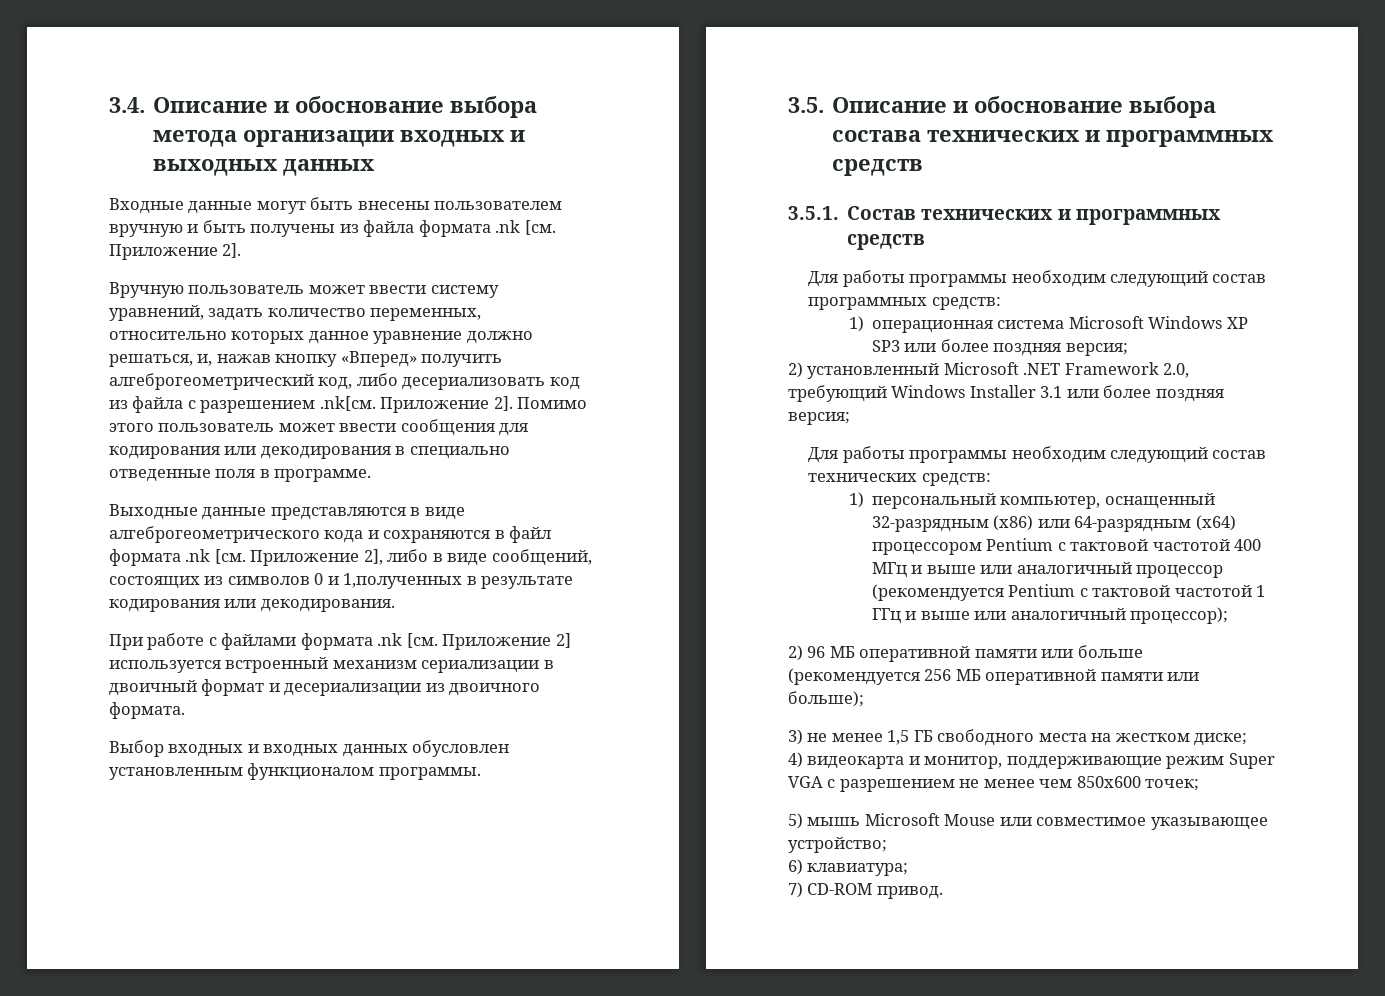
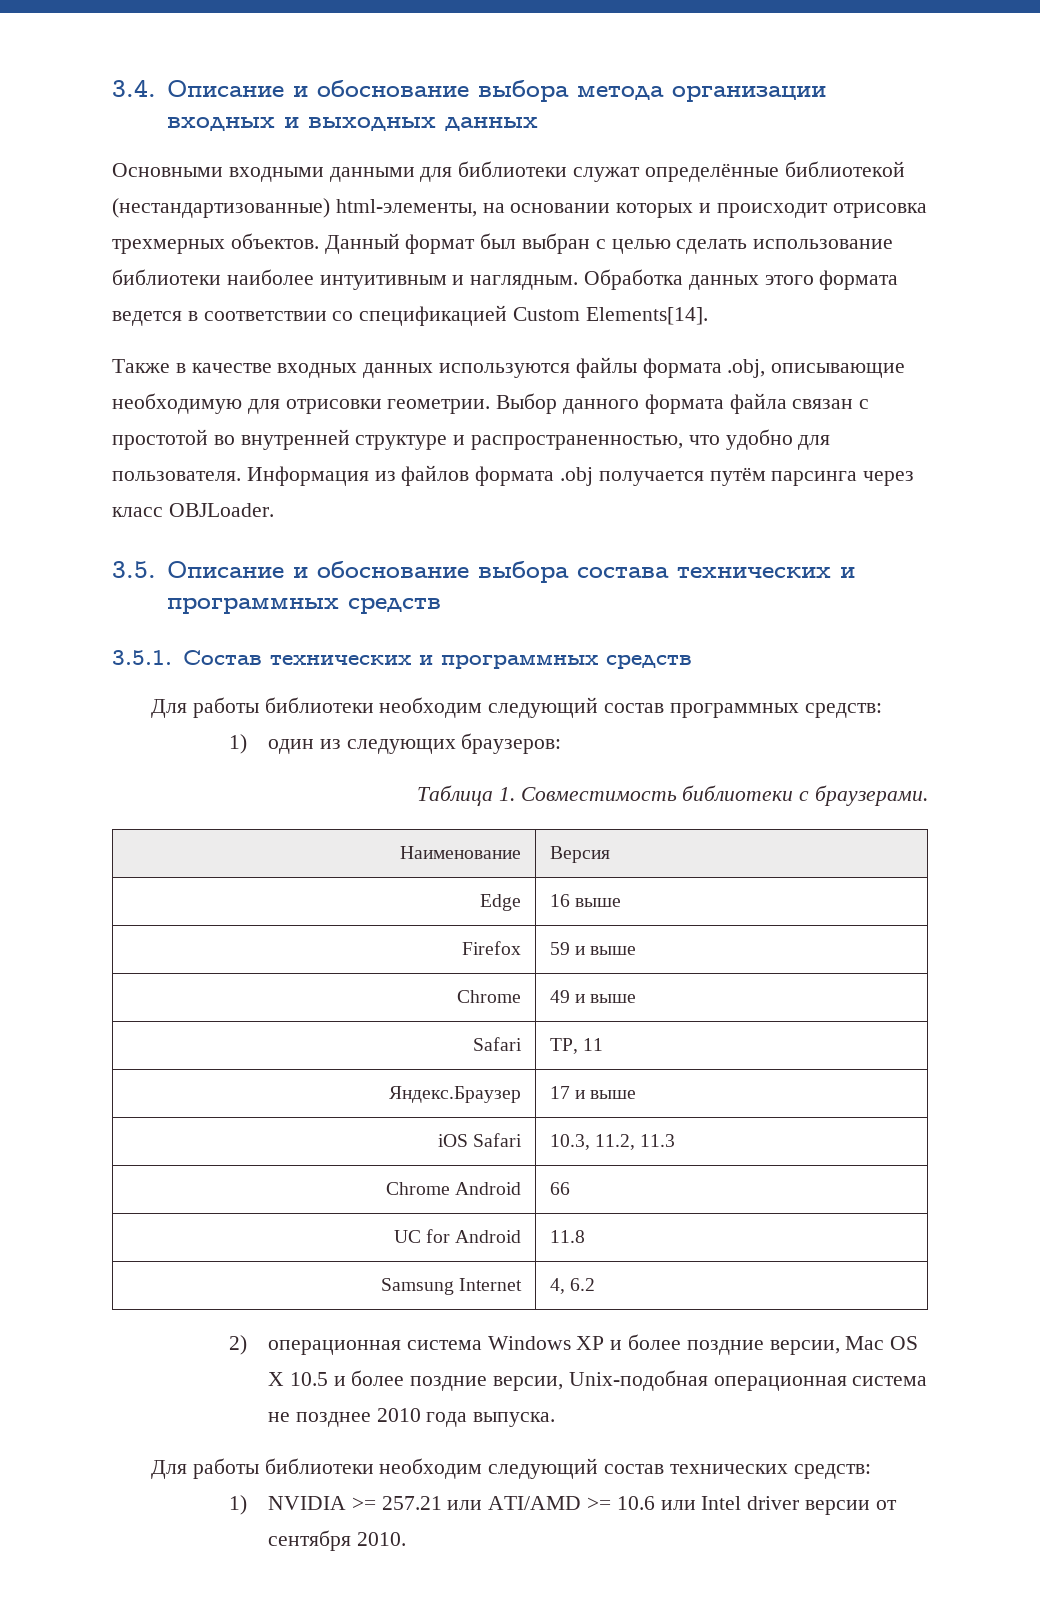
- Входные данные могут быть внесены пользователем вручную и быть получены из файла формата .nk [см. Приложение 2].
- Вручную пользователь может ввести систему уравнений, задать количество переменных, относительно которых данное уравнение должно решаться, и, нажав кнопку «Вперед» получить алгеброгеометрический код, либо десериализовать код из файла с разрешением .nk[см. Приложение 2]. Помимо этого пользователь может ввести сообщения для кодирования или декодирования в специально отведенные поля в программе.
- Выходные данные представляются в виде алгеброгеометрического кода и сохраняются в файл формата .nk [см. Приложение 2], либо в виде сообщений, состоящих из символов 0 и 1,полученных в результате кодирования или декодирования.
- При работе с файлами формата .nk [см. Приложение 2] используется встроенный механизм сериализации в двоичный формат и десериализации из двоичного формата.
- Выбор входных и входных данных обусловлен установленным функционалом программы.
+ Основными входными данными для библиотеки служат определённые библиотекой (нестандартизованные) html-элементы, на основании которых и происходит отрисовка трехмерных объектов. Данный формат был выбран с целью сделать использование библиотеки наиболее интуитивным и наглядным. Обработка данных этого формата ведется в соответствии со спецификацией Custom Elements[14].
+ Также в качестве входных данных используются файлы формата .obj, описывающие необходимую для отрисовки геометрии. Выбор данного формата файла связан с простотой во внутренней структуре и распространенностью, что удобно для пользователя. Информация из файлов формата .obj получается путём парсинга через класс OBJLoader.
- Для работы программы необходим следующий состав программных средств:
+ Для работы библиотеки необходим следующий состав программных средств:
- 1) операционная система Microsoft Windows XP SP3 или более поздняя версия;
- 2) установленный Microsoft .NET Framework 2.0, требующий Windows Installer 3.1 или более поздняя версия;
- Для работы программы необходим следующий состав технических средств:
+ 1) один из следующих браузеров:
+ Таблица 1. Совместимость библиотеки с браузерами.
+ Наименование | Версия
+ Edge | 16 выше
+ Firefox | 59 и выше
+ Chrome | 49 и выше
+ Safari | TP, 11
+ Яндекс.Браузер | 17 и выше
+ iOS Safari | 10.3, 11.2, 11.3
+ Chrome Android | 66
+ UC for Android | 11.8
+ Samsung Internet | 4, 6.2
+ 2) операционная система Windows XP и более поздние версии, Mac OS X 10.5 и более поздние версии, Unix-подобная операционная система не позднее 2010 года выпуска.
+ Для работы библиотеки необходим следующий состав технических средств:
- 1) персональный компьютер, оснащенный 32-разрядным (x86) или 64-разрядным (x64) процессором Pentium с тактовой частотой 400 MГц и выше или аналогичный процессор (рекомендуется Pentium с тактовой частотой 1 ГГц и выше или аналогичный процессор);
- 2) 96 МБ оперативной памяти или больше (рекомендуется 256 МБ оперативной памяти или больше);
- 3) не менее 1,5 ГБ свободного места на жестком диске;
- 4) видеокарта и монитор, поддерживающие режим Super VGA с разрешением не менее чем 850x600 точек;
- 5) мышь Microsoft Mouse или совместимое указывающее устройство;
- 6) клавиатура;
- 7) CD-ROM привод.
+ 1) NVIDIA >= 257.21 или ATI/AMD >= 10.6 или Intel driver версии от сентября 2010.

